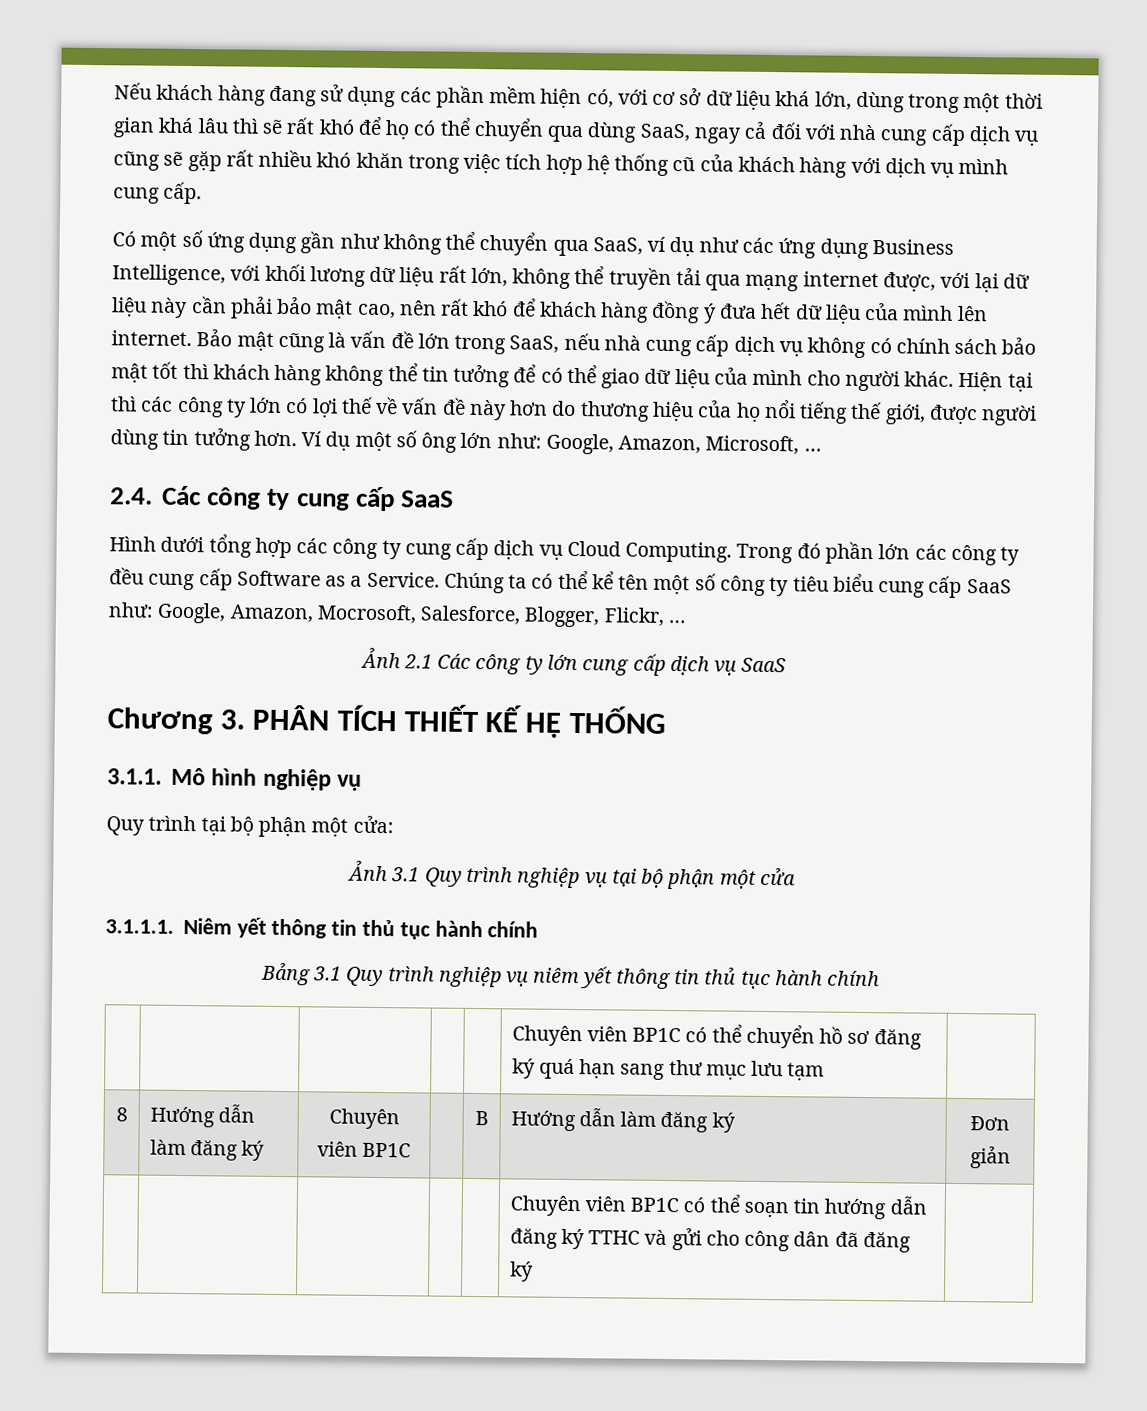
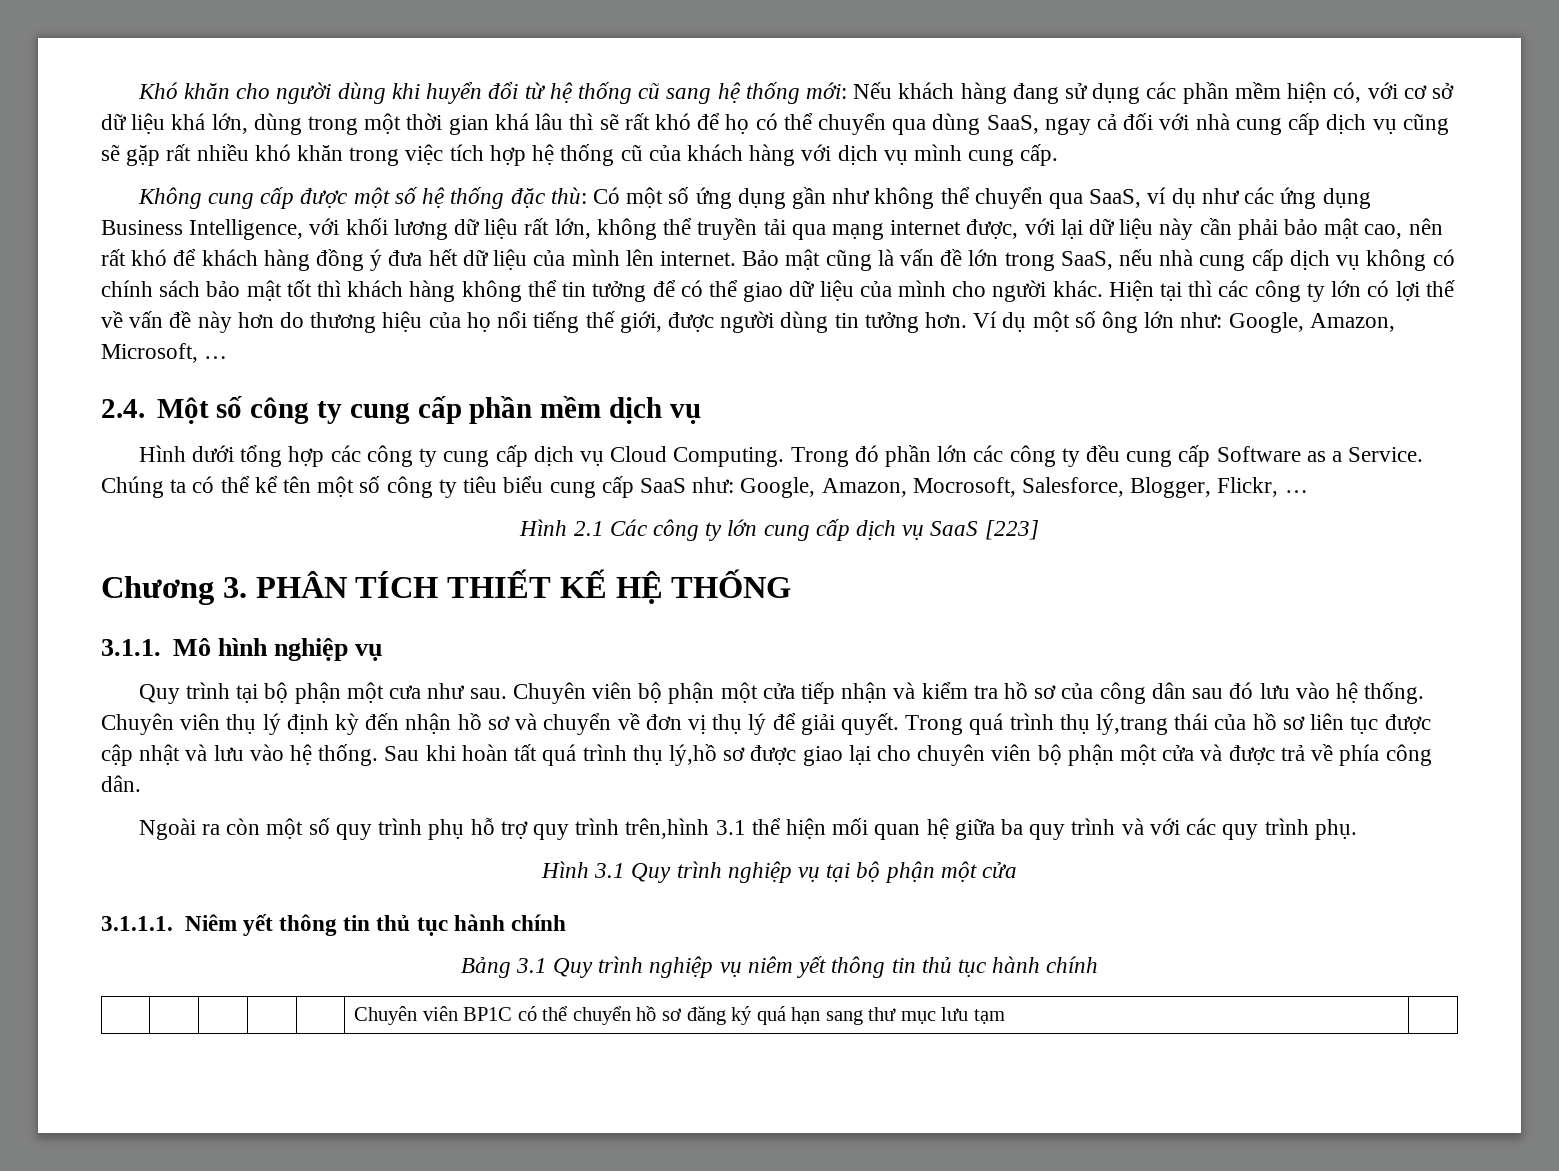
+ Khó khăn cho người dùng khi huyển đổi từ hệ thống cũ sang hệ thống mới:
+ Không cung cấp được một số hệ thống đặc thù:
- 2.4. Các công ty cung cấp SaaS
+ 2.4. Một số công ty cung cấp phần mềm dịch vụ
- Ảnh 2.1 Các công ty lớn cung cấp dịch vụ SaaS
+ Hình 2.1 Các công ty lớn cung cấp dịch vụ SaaS [223]
- Quy trình tại bộ phận một cửa:
- Ảnh 3.1 Quy trình nghiệp vụ tại bộ phận một cửa
+ Quy trình tại bộ phận một cưa như sau. Chuyên viên bộ phận một cửa tiếp nhận và kiểm tra hồ sơ của công dân sau đó lưu vào hệ thống. Chuyên viên thụ lý định kỳ đến nhận hồ sơ và chuyển về đơn vị thụ lý để giải quyết. Trong quá trình thụ lý,trang thái của hồ sơ liên tục được cập nhật và lưu vào hệ thống. Sau khi hoàn tất quá trình thụ lý,hồ sơ được giao lại cho chuyên viên bộ phận một cửa và được trả về phía công dân.
+ Ngoài ra còn một số quy trình phụ hỗ trợ quy trình trên,hình 3.1 thể hiện mối quan hệ giữa ba quy trình và với các quy trình phụ.
+ Hình 3.1 Quy trình nghiệp vụ tại bộ phận một cửa
- 8 | Hướng dẫn làm đăng ký | Chuyên viên BP1C | | B | Hướng dẫn làm đăng ký | Đơn giản
- | | | | | Chuyên viên BP1C có thể soạn tin hướng dẫn đăng ký TTHC và gửi cho công dân đã đăng ký |

